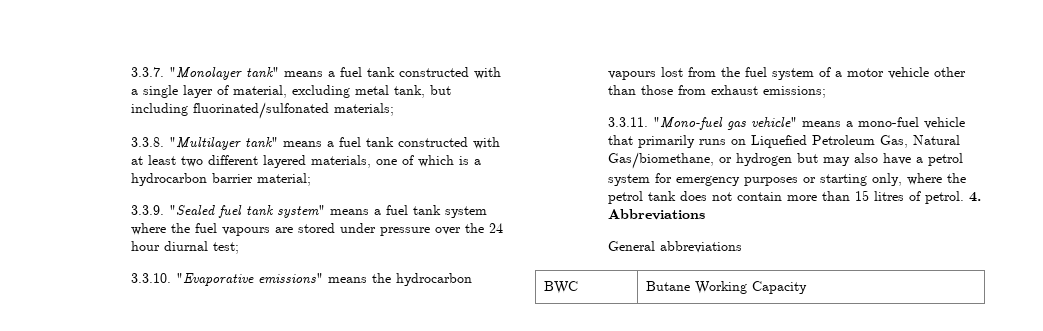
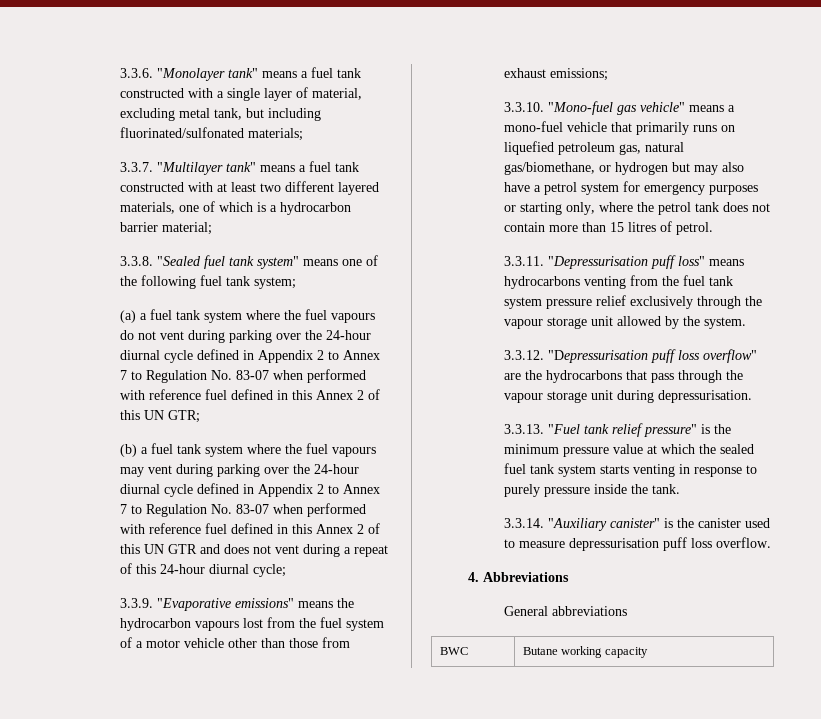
- 3.3.7. "Monolayer tank" means a fuel tank constructed with a single layer of material, excluding metal tank, but including fluorinated/sulfonated materials;
+ 3.3.6. "Monolayer tank" means a fuel tank constructed with a single layer of material, excluding metal tank, but including fluorinated/sulfonated materials;
- 3.3.8. "Multilayer tank" means a fuel tank constructed with at least two different layered materials, one of which is a hydrocarbon barrier material;
+ 3.3.7. "Multilayer tank" means a fuel tank constructed with at least two different layered materials, one of which is a hydrocarbon barrier material;
- 3.3.9. "Sealed fuel tank system" means a fuel tank system where the fuel vapours are stored under pressure over the 24 hour diurnal test;
- 3.3.10. "Evaporative emissions" means the hydrocarbon vapours lost from the fuel system of a motor vehicle other than those from exhaust emissions;
+ 3.3.8. "Sealed fuel tank system" means one of the following fuel tank system;
+ (a) a fuel tank system where the fuel vapours do not vent during parking over the 24-hour diurnal cycle defined in Appendix 2 to Annex 7 to Regulation No. 83-07 when performed with reference fuel defined in this Annex 2 of this UN GTR;
+ (b) a fuel tank system where the fuel vapours may vent during parking over the 24-hour diurnal cycle defined in Appendix 2 to Annex 7 to Regulation No. 83-07 when performed with reference fuel defined in this Annex 2 of this UN GTR and does not vent during a repeat of this 24-hour diurnal cycle;
+ 3.3.9. "Evaporative emissions" means the hydrocarbon vapours lost from the fuel system of a motor vehicle other than those from exhaust emissions;
- 3.3.11. "Mono-fuel gas vehicle" means a mono-fuel vehicle that primarily runs on Liquefied Petroleum Gas, Natural Gas/biomethane, or hydrogen but may also have a petrol system for emergency purposes or starting only, where the petrol tank does not contain more than 15 litres of petrol. 4. Abbreviations
+ 3.3.10. "Mono-fuel gas vehicle" means a mono-fuel vehicle that primarily runs on liquefied petroleum gas, natural gas/biomethane, or hydrogen but may also have a petrol system for emergency purposes or starting only, where the petrol tank does not contain more than 15 litres of petrol.
+ 3.3.11. "Depressurisation puff loss" means hydrocarbons venting from the fuel tank system pressure relief exclusively through the vapour storage unit allowed by the system.
+ 3.3.12. "Depressurisation puff loss overflow" are the hydrocarbons that pass through the vapour storage unit during depressurisation.
+ 3.3.13. "Fuel tank relief pressure" is the minimum pressure value at which the sealed fuel tank system starts venting in response to purely pressure inside the tank.
+ 3.3.14. "Auxiliary canister" is the canister used to measure depressurisation puff loss overflow.
+ 4. Abbreviations
- BWC | Butane Working Capacity
+ BWC | Butane working capacity

